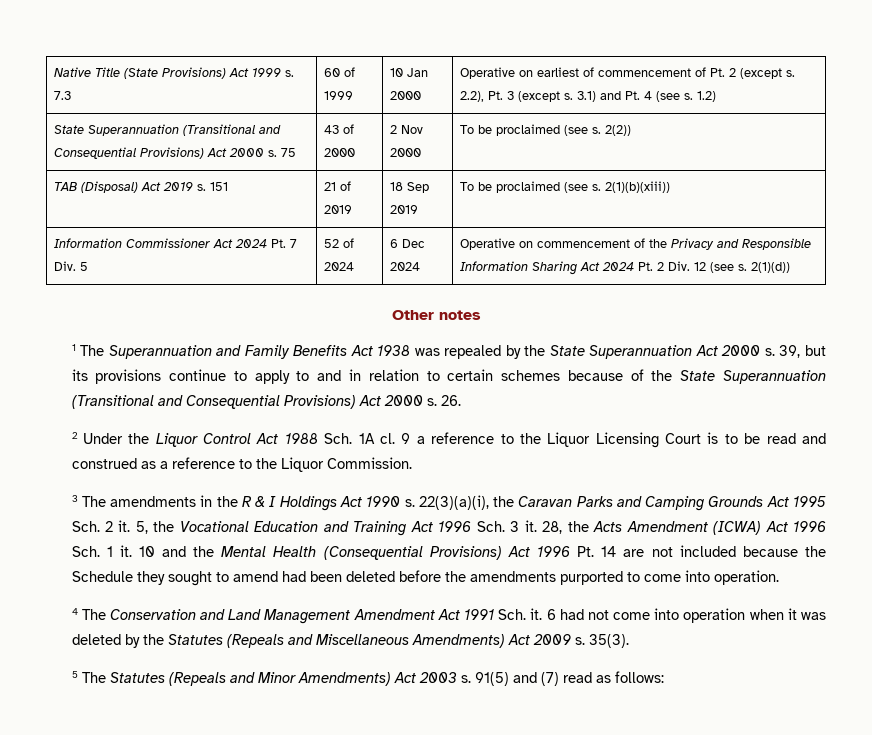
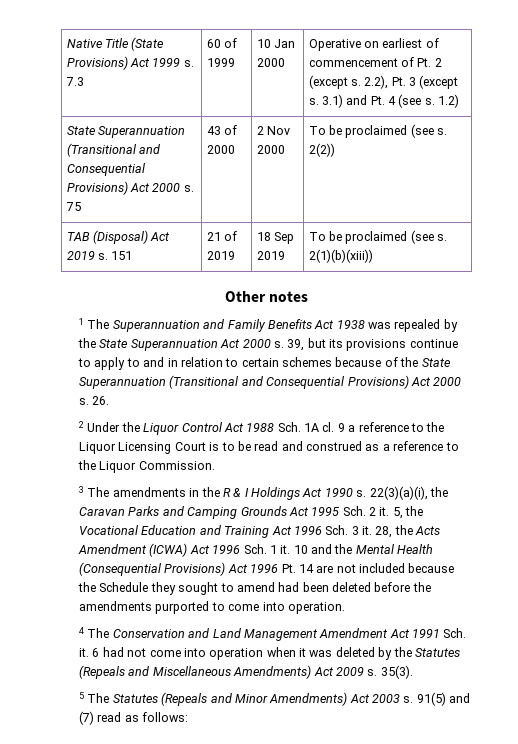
- Information Commissioner Act 2024 Pt. 7 Div. 5 | 52 of 2024 | 6 Dec 2024 | Operative on commencement of the Privacy and Responsible Information Sharing Act 2024 Pt. 2 Div. 12 (see s. 2(1)(d))

